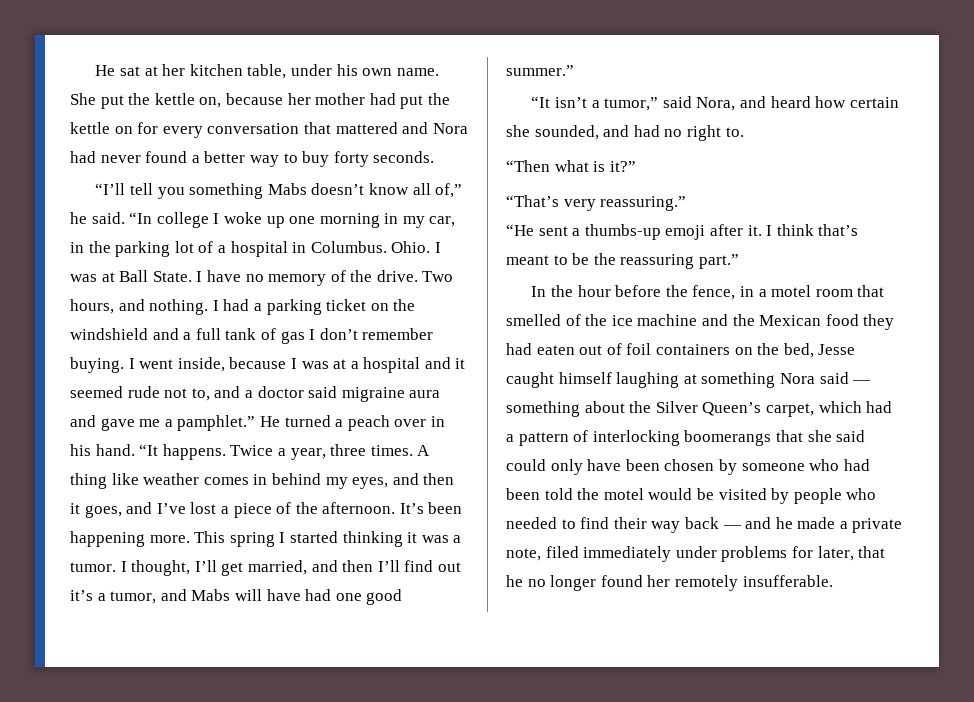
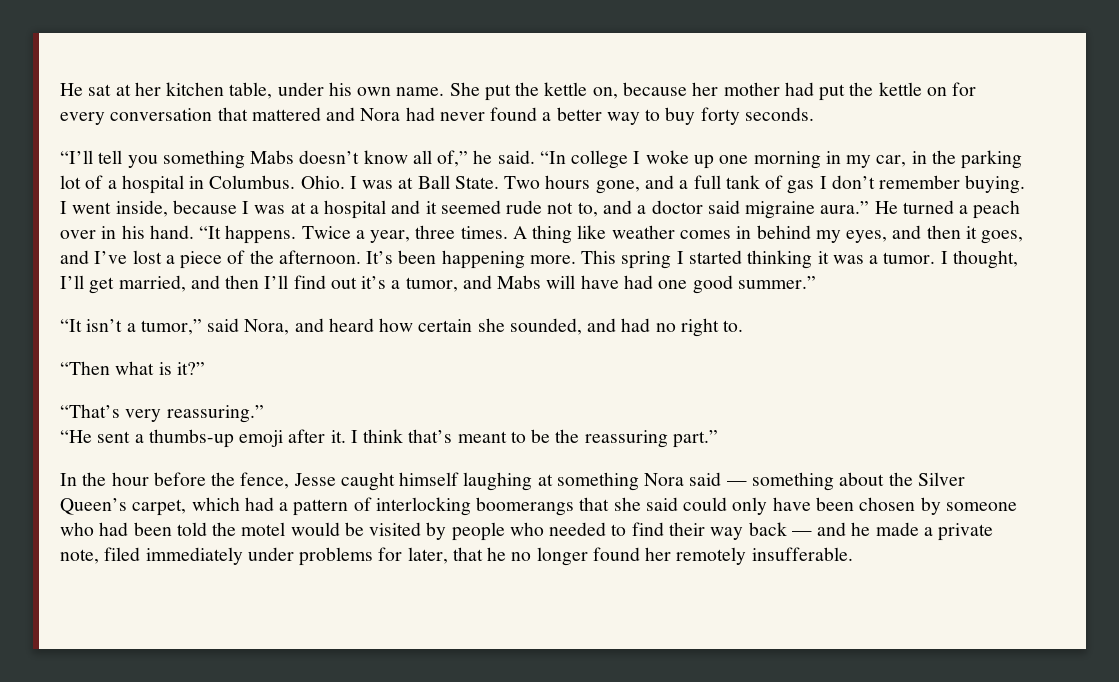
- I have no memory of the drive. Two hours, and nothing. I had a parking ticket on the windshield and a full tank of gas I don’t remember buying.
+ Two hours gone, and a full tank of gas I don’t remember buying.
- I went inside, because I was at a hospital and it seemed rude not to, and a doctor said migraine aura and gave me a pamphlet.”
+ I went inside, because I was at a hospital and it seemed rude not to, and a doctor said migraine aura.”
- In the hour before the fence, in a motel room that smelled of the ice machine and the Mexican food they had eaten out of foil containers on the bed, Jesse caught himself laughing at something Nora said — something about the Silver Queen’s carpet, which had a pattern of interlocking boomerangs that she said could only have been chosen by someone who had been told the motel would be visited by people who needed to find their way back — and he made a private note, filed immediately under problems for later, that he no longer found her remotely insufferable.
+ In the hour before the fence, Jesse caught himself laughing at something Nora said — something about the Silver Queen’s carpet, which had a pattern of interlocking boomerangs that she said could only have been chosen by someone who had been told the motel would be visited by people who needed to find their way back — and he made a private note, filed immediately under problems for later, that he no longer found her remotely insufferable.

